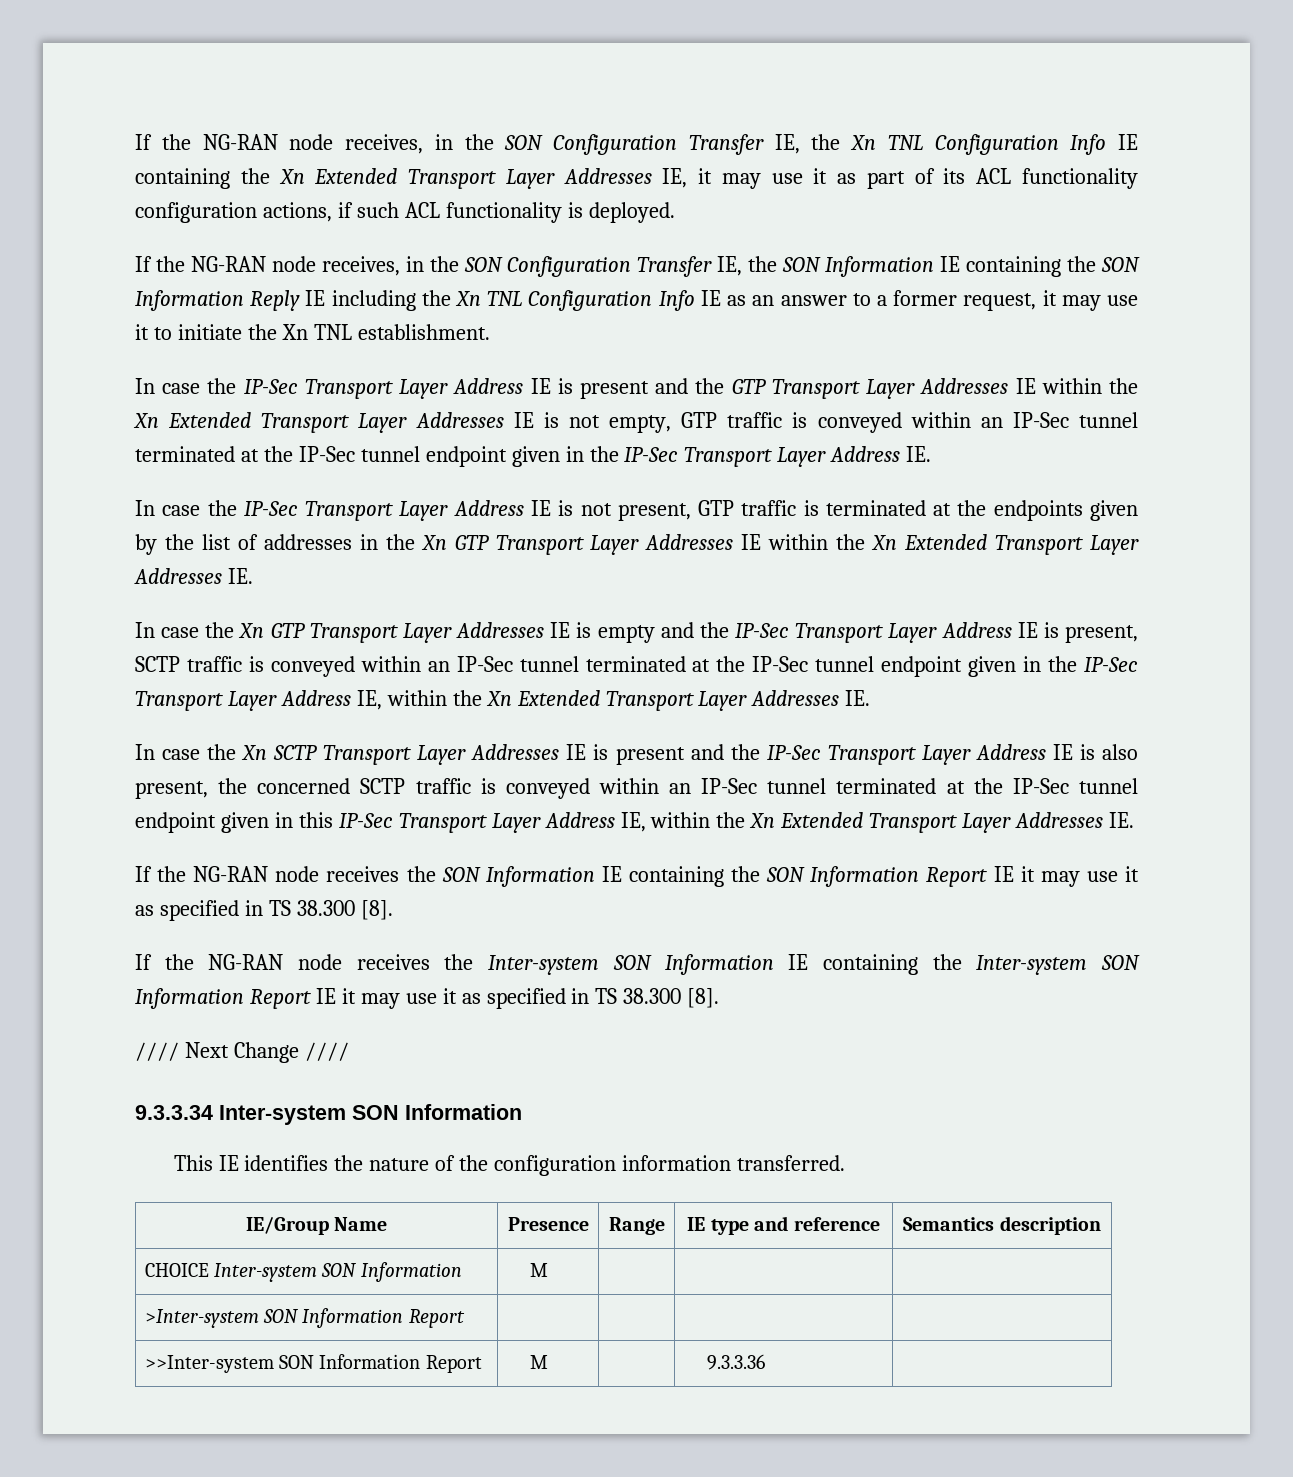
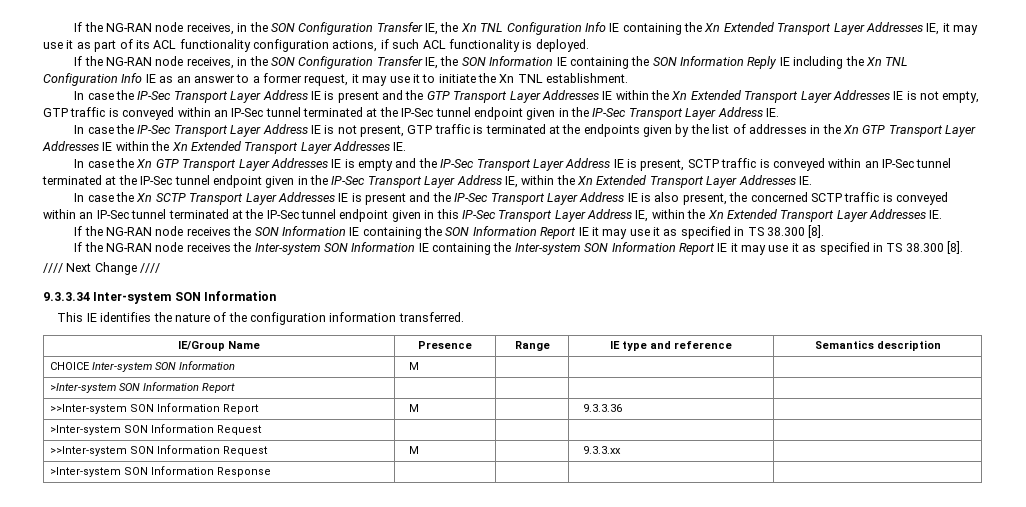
+ >Inter-system SON Information Request | | | |
+ >>Inter-system SON Information Request | M | | 9.3.3.xx |
+ >Inter-system SON Information Response | | | |

